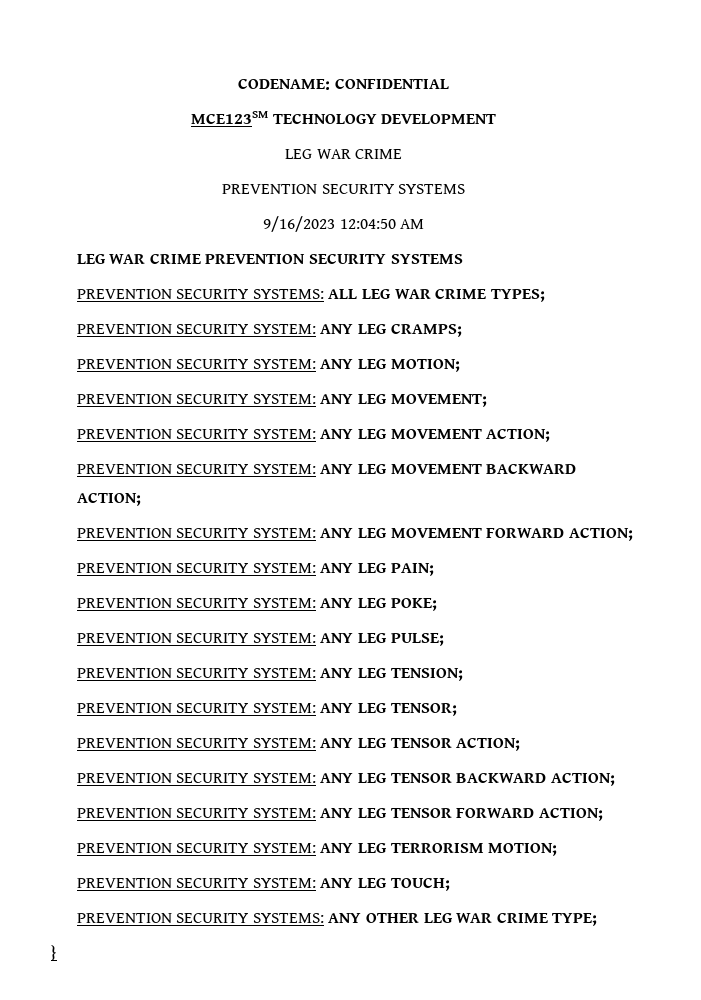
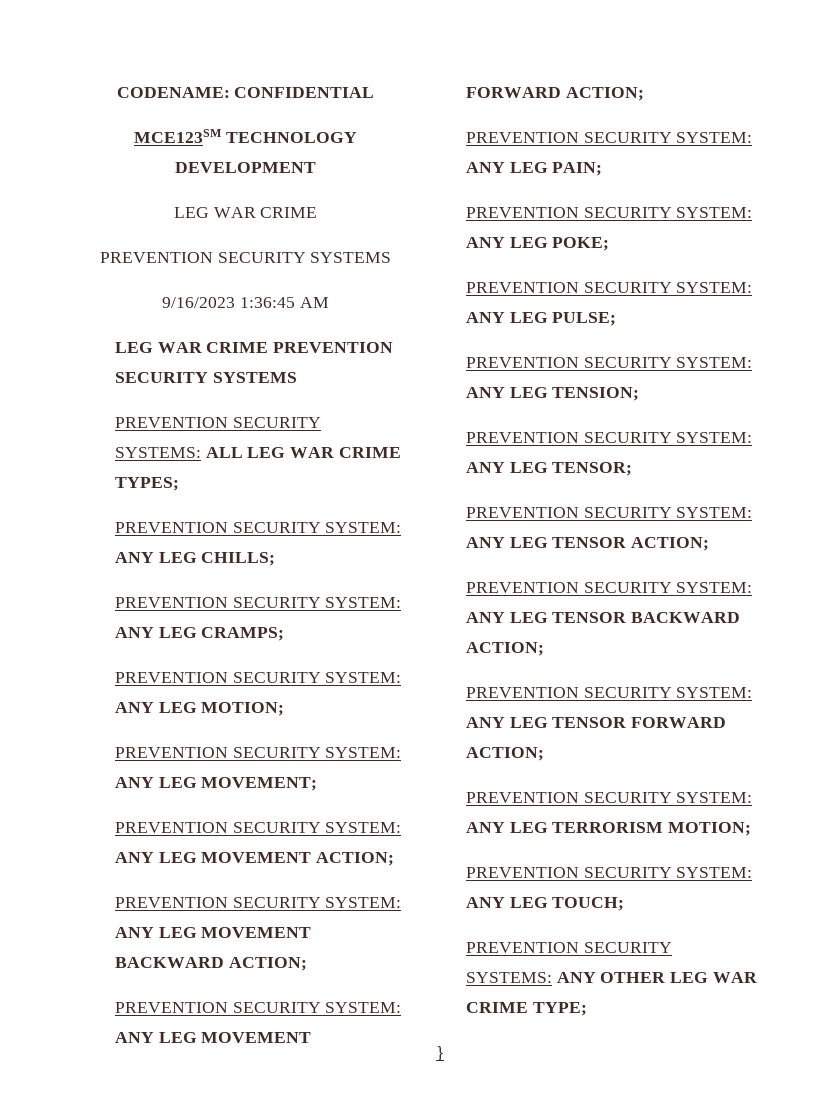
- 9/16/2023 12:04:50 AM
+ 9/16/2023 1:36:45 AM
+ PREVENTION SECURITY SYSTEM: ANY LEG CHILLS;

